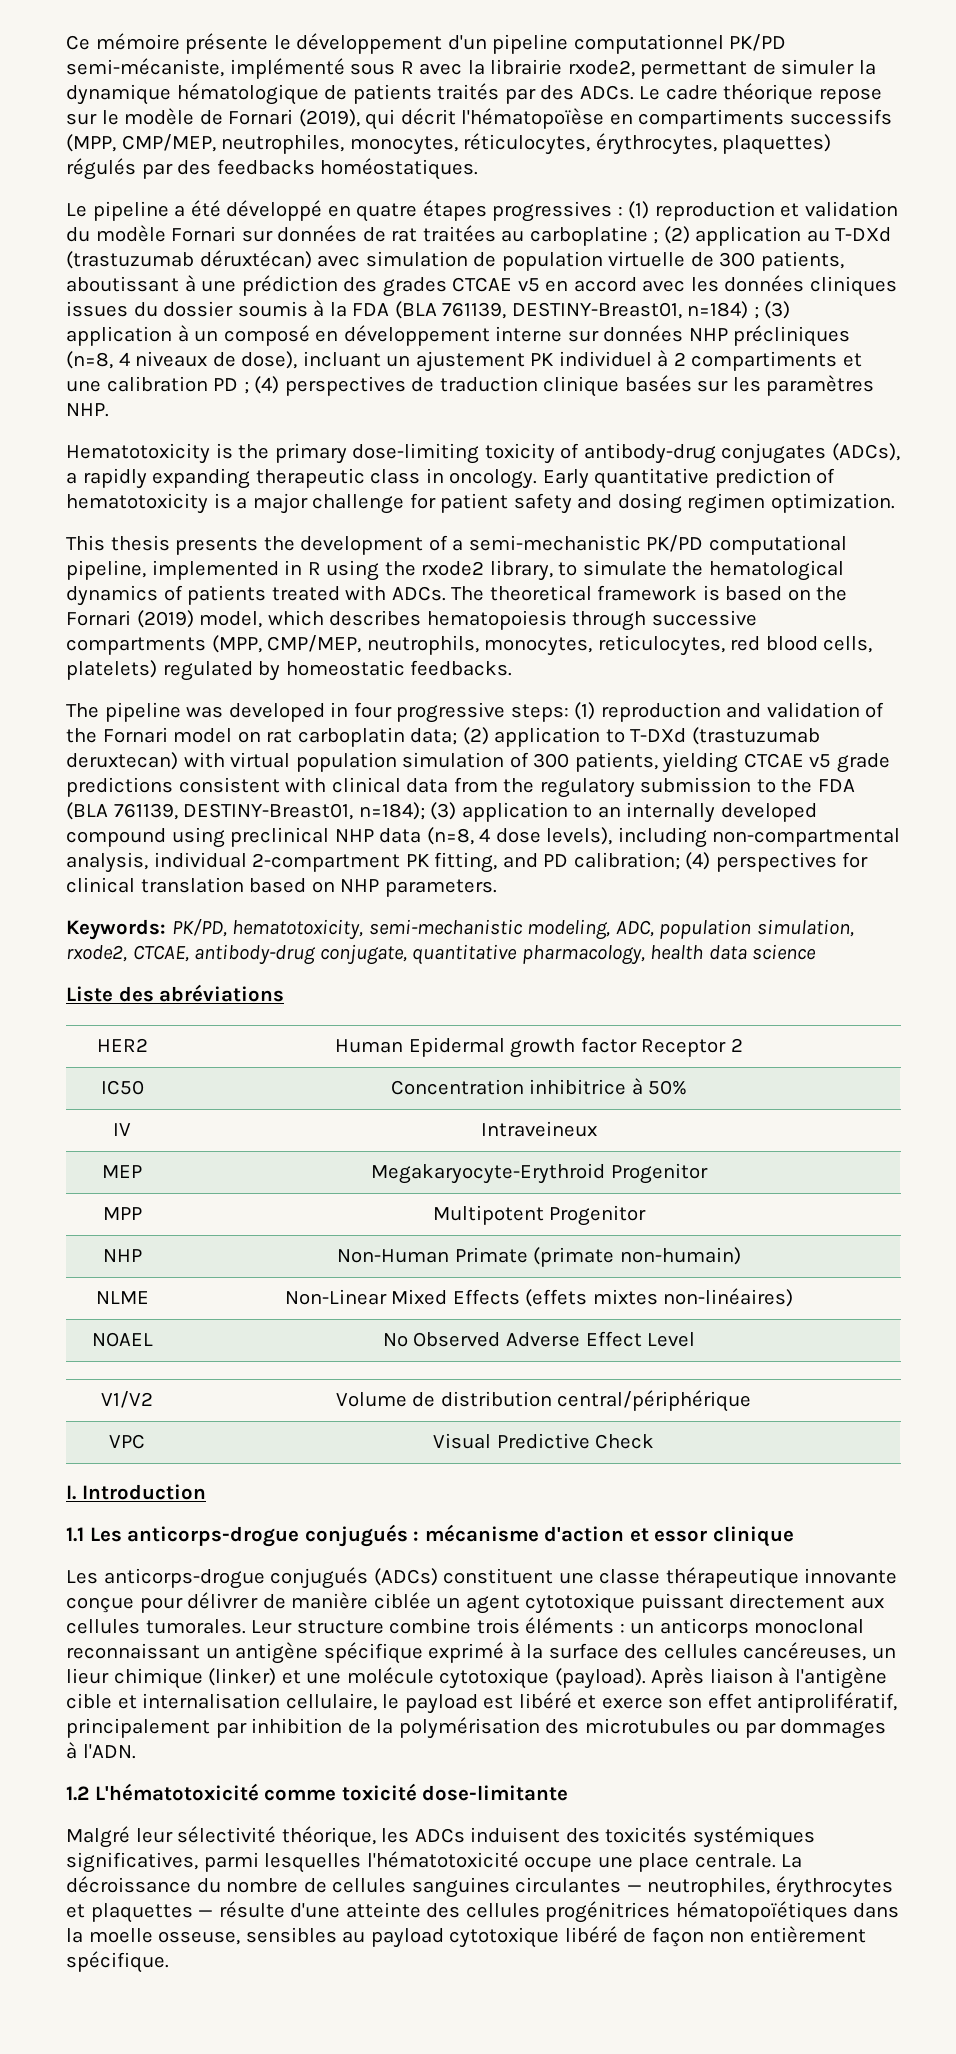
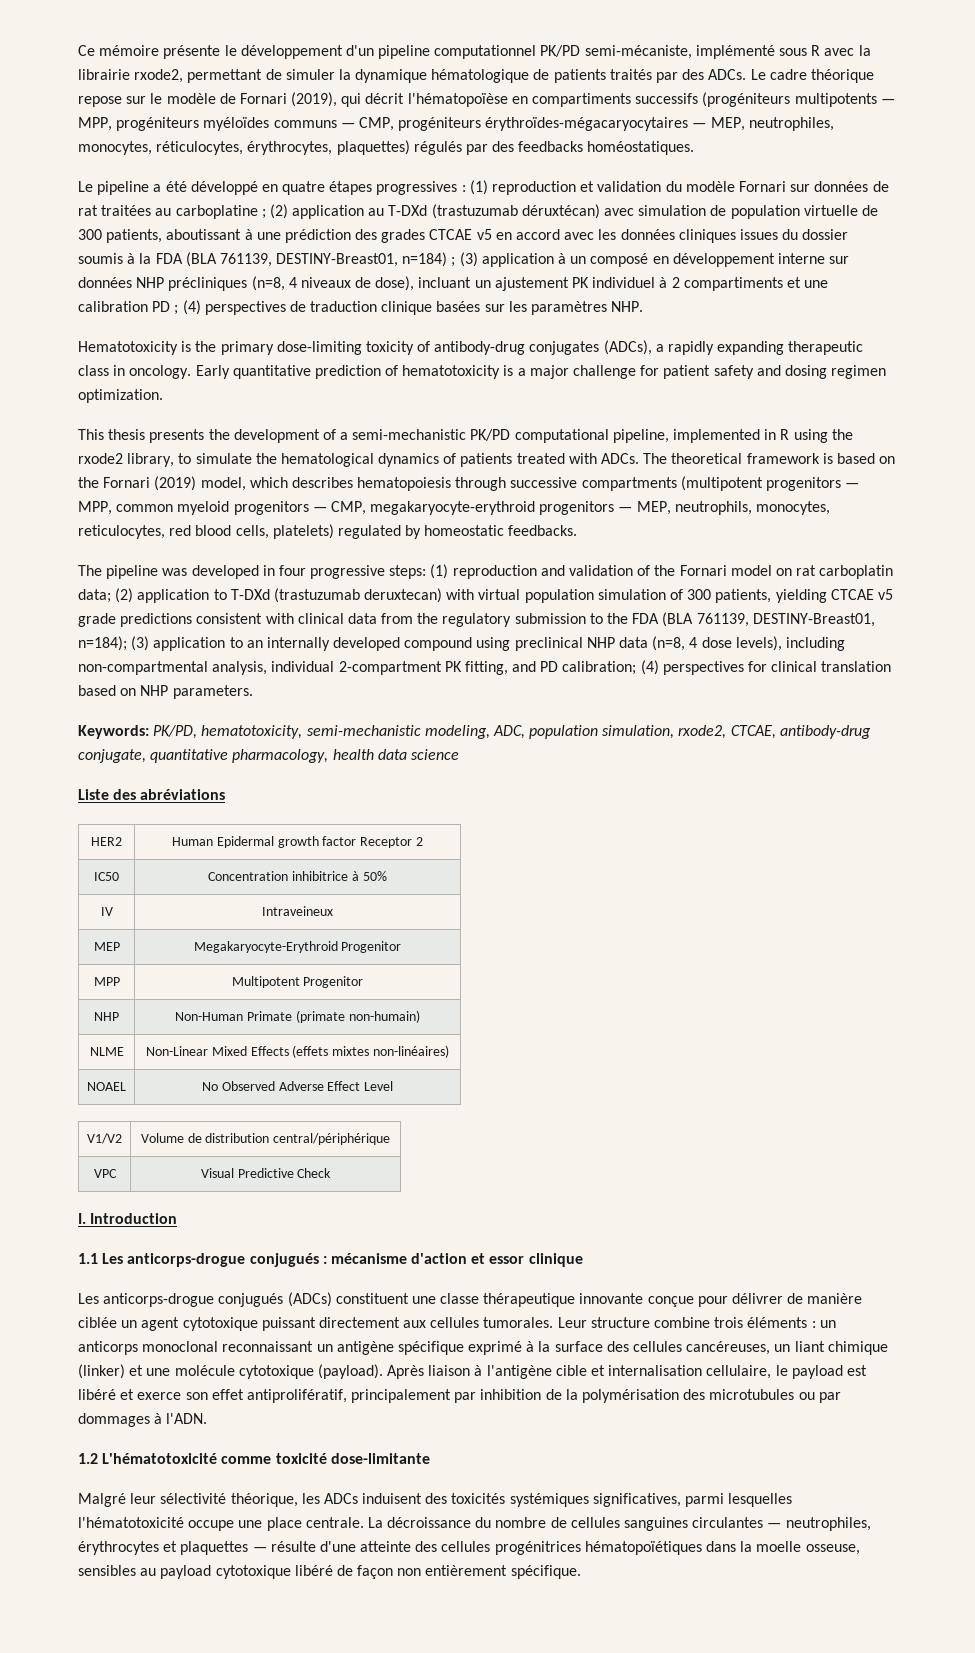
- Le cadre théorique repose sur le modèle de Fornari (2019), qui décrit l'hématopoïèse en compartiments successifs (MPP, CMP/MEP, neutrophiles, monocytes, réticulocytes, érythrocytes, plaquettes) régulés par des feedbacks homéostatiques.
+ Le cadre théorique repose sur le modèle de Fornari (2019), qui décrit l'hématopoïèse en compartiments successifs (progéniteurs multipotents — MPP, progéniteurs myéloïdes communs — CMP, progéniteurs érythroïdes-mégacaryocytaires — MEP, neutrophiles, monocytes, réticulocytes, érythrocytes, plaquettes) régulés par des feedbacks homéostatiques.
- The theoretical framework is based on the Fornari (2019) model, which describes hematopoiesis through successive compartments (MPP, CMP/MEP, neutrophils, monocytes, reticulocytes, red blood cells, platelets) regulated by homeostatic feedbacks.
+ The theoretical framework is based on the Fornari (2019) model, which describes hematopoiesis through successive compartments (multipotent progenitors — MPP, common myeloid progenitors — CMP, megakaryocyte-erythroid progenitors — MEP, neutrophils, monocytes, reticulocytes, red blood cells, platelets) regulated by homeostatic feedbacks.
- Leur structure combine trois éléments : un anticorps monoclonal reconnaissant un antigène spécifique exprimé à la surface des cellules cancéreuses, un lieur chimique (linker) et une molécule cytotoxique (payload).
+ Leur structure combine trois éléments : un anticorps monoclonal reconnaissant un antigène spécifique exprimé à la surface des cellules cancéreuses, un liant chimique (linker) et une molécule cytotoxique (payload).

